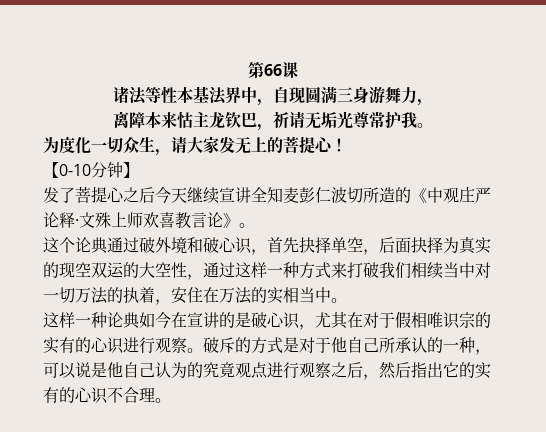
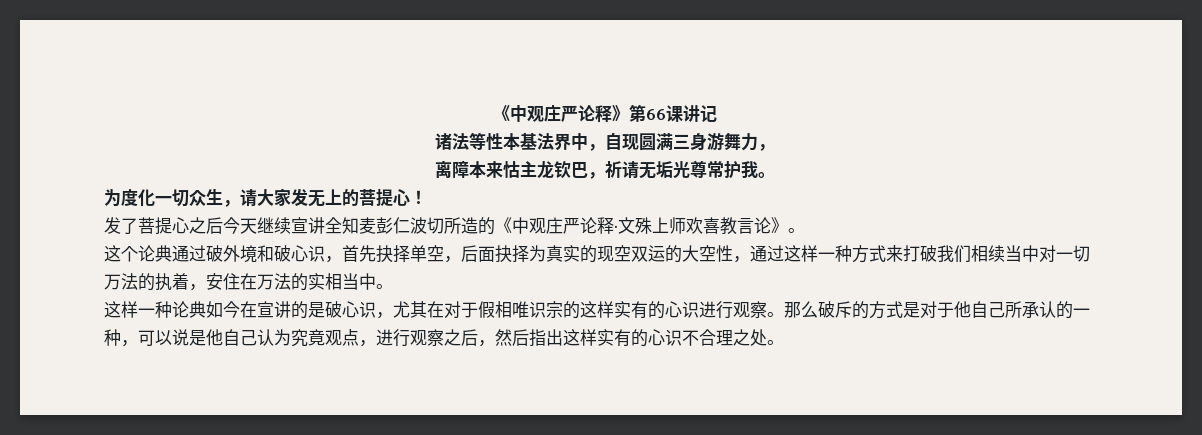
- 第66课
+ 《中观庄严论释》第66课讲记
- 【0-10分钟】
- 这样一种论典如今在宣讲的是破心识，尤其在对于假相唯识宗的实有的心识进行观察。
+ 这样一种论典如今在宣讲的是破心识，尤其在对于假相唯识宗的这样实有的心识进行观察。
- 破斥的方式是对于他自己所承认的一种，可以说是他自己认为的究竟观点进行观察之后，然后指出它的实有的心识不合理。
+ 那么破斥的方式是对于他自己所承认的一种，可以说是他自己认为究竟观点，进行观察之后，然后指出这样实有的心识不合理之处。

